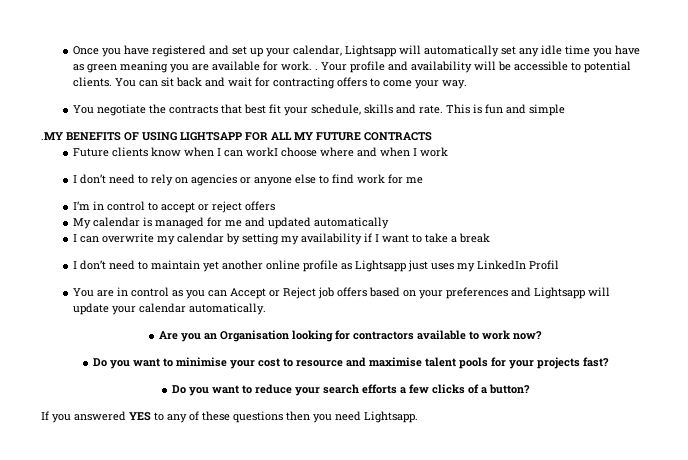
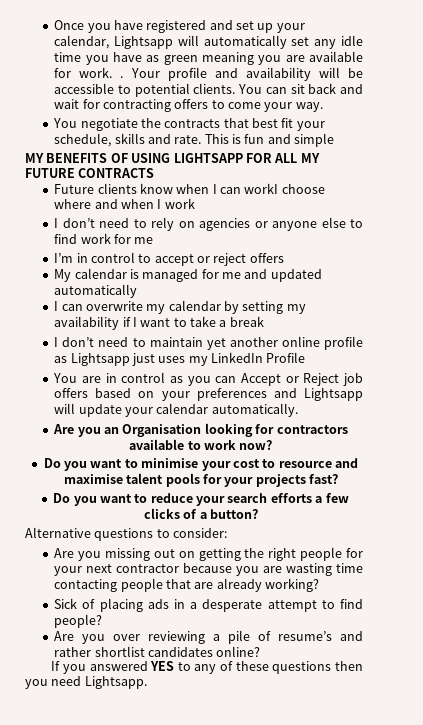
- .MY BENEFITS OF USING LIGHTSAPP FOR ALL MY FUTURE CONTRACTS
+ MY BENEFITS OF USING LIGHTSAPP FOR ALL MY FUTURE CONTRACTS
- I don’t need to maintain yet another online profile as Lightsapp just uses my LinkedIn Profil
+ I don’t need to maintain yet another online profile as Lightsapp just uses my LinkedIn Profile
+ Alternative questions to consider:
+ Are you missing out on getting the right people for your next contractor because you are wasting time contacting people that are already working?
+ Sick of placing ads in a desperate attempt to find people?
+ Are you over reviewing a pile of resume’s and rather shortlist candidates online?

